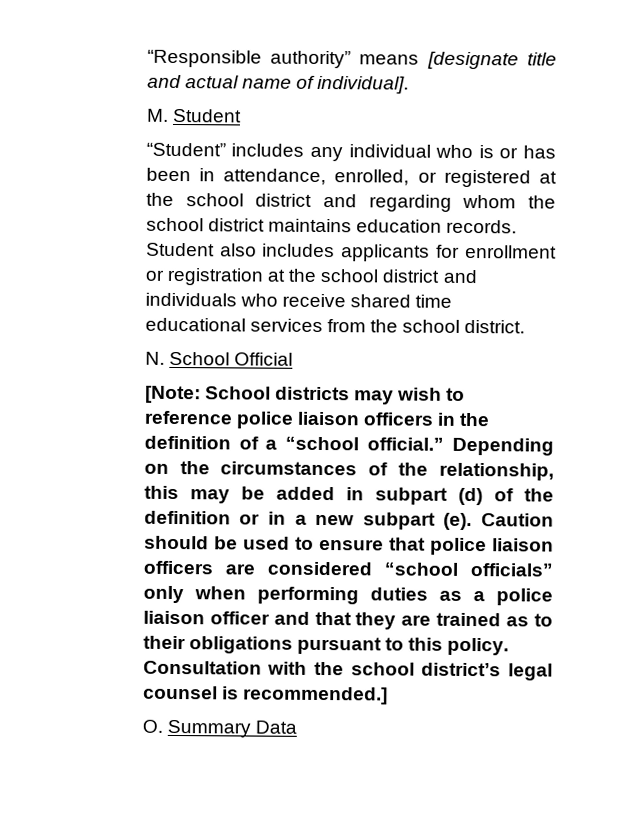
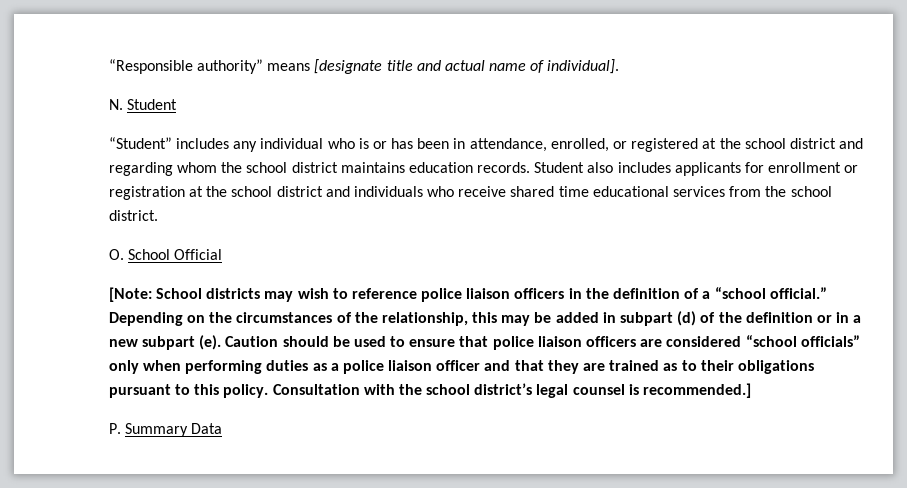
- M. Student
+ N. Student
- N. School Official
+ O. School Official
- O. Summary Data
+ P. Summary Data

